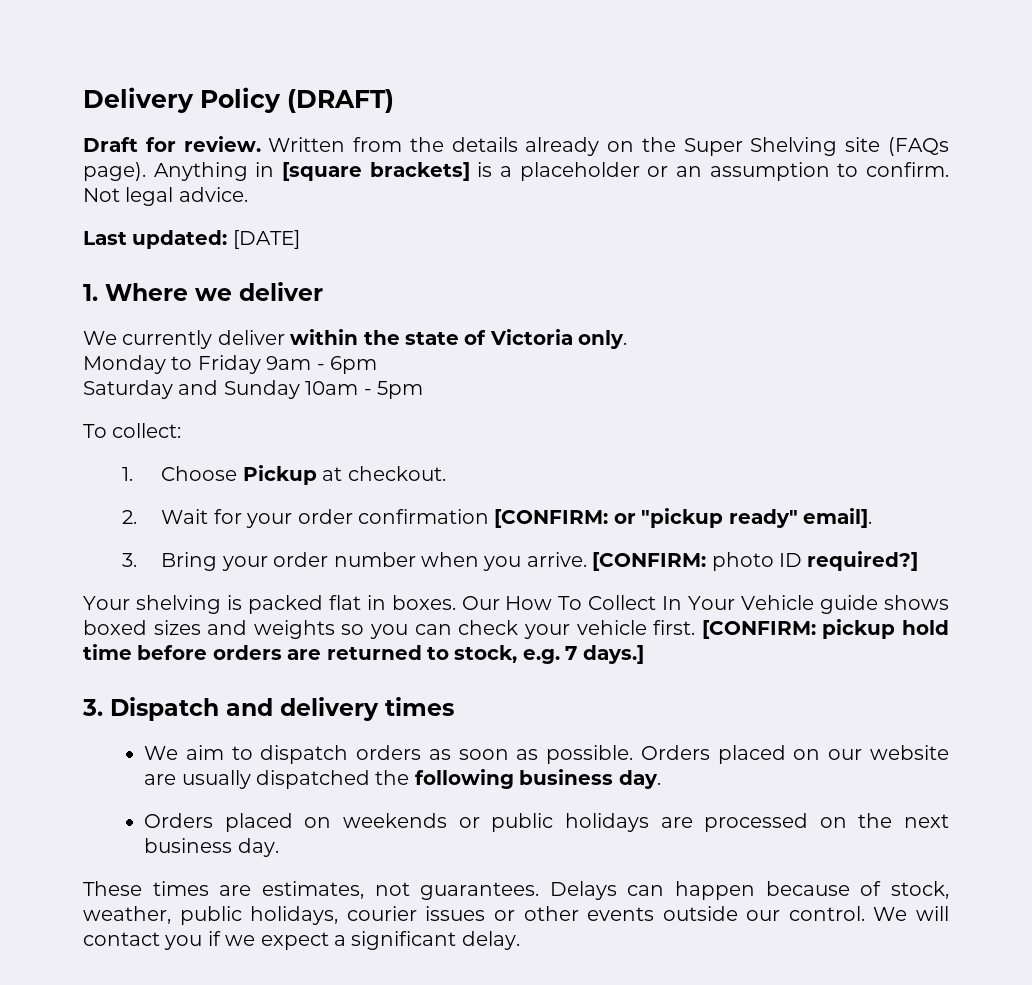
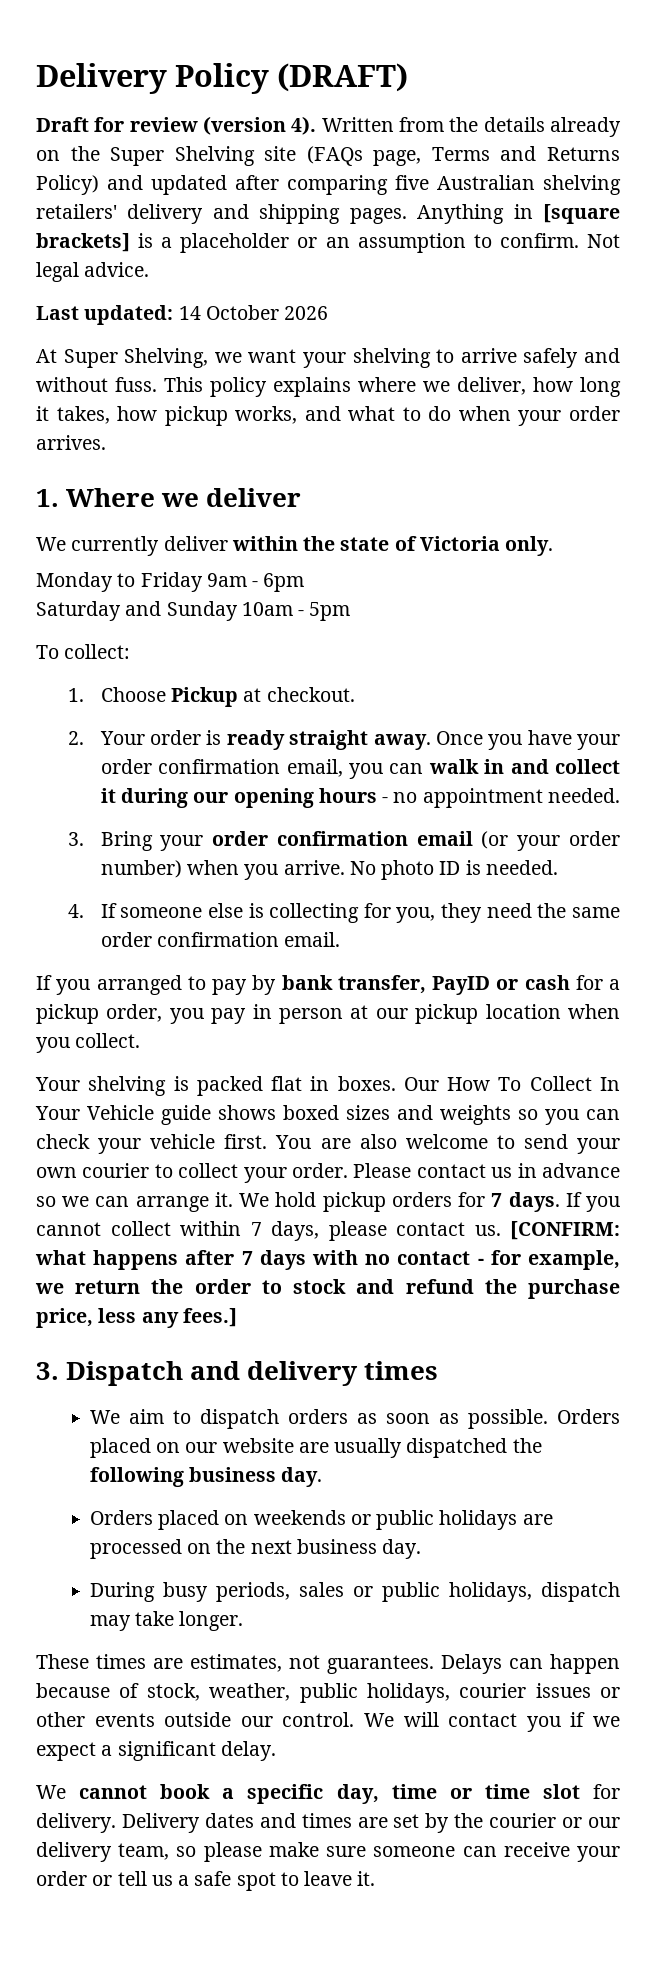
- Draft for review.
+ Draft for review (version 4).
- Written from the details already on the Super Shelving site (FAQs page).
+ Written from the details already on the Super Shelving site (FAQs page, Terms and Returns Policy) and updated after comparing five Australian shelving retailers' delivery and shipping pages.
- Last updated: [DATE]
+ Last updated: 14 October 2026
+ At Super Shelving, we want your shelving to arrive safely and without fuss. This policy explains where we deliver, how long it takes, how pickup works, and what to do when your order arrives.
- 2. Wait for your order confirmation [CONFIRM: or "pickup ready" email].
- 3. Bring your order number when you arrive.
+ 2. Your order is ready straight away. Once you have your order confirmation email, you can walk in and collect it during our opening hours - no appointment needed.
+ 3. Bring your order confirmation email (or your order number) when you arrive.
- [CONFIRM: photo ID required?]
+ No photo ID is needed.
+ 4. If someone else is collecting for you, they need the same order confirmation email.
+ If you arranged to pay by bank transfer, PayID or cash for a pickup order, you pay in person at our pickup location when you collect.
- [CONFIRM: pickup hold time before orders are returned to stock, e.g. 7 days.]
+ You are also welcome to send your own courier to collect your order. Please contact us in advance so we can arrange it. We hold pickup orders for 7 days. If you cannot collect within 7 days, please contact us. [CONFIRM: what happens after 7 days with no contact - for example, we return the order to stock and refund the purchase price, less any fees.]
+ During busy periods, sales or public holidays, dispatch may take longer.
+ We cannot book a specific day, time or time slot for delivery. Delivery dates and times are set by the courier or our delivery team, so please make sure someone can receive your order or tell us a safe spot to leave it.

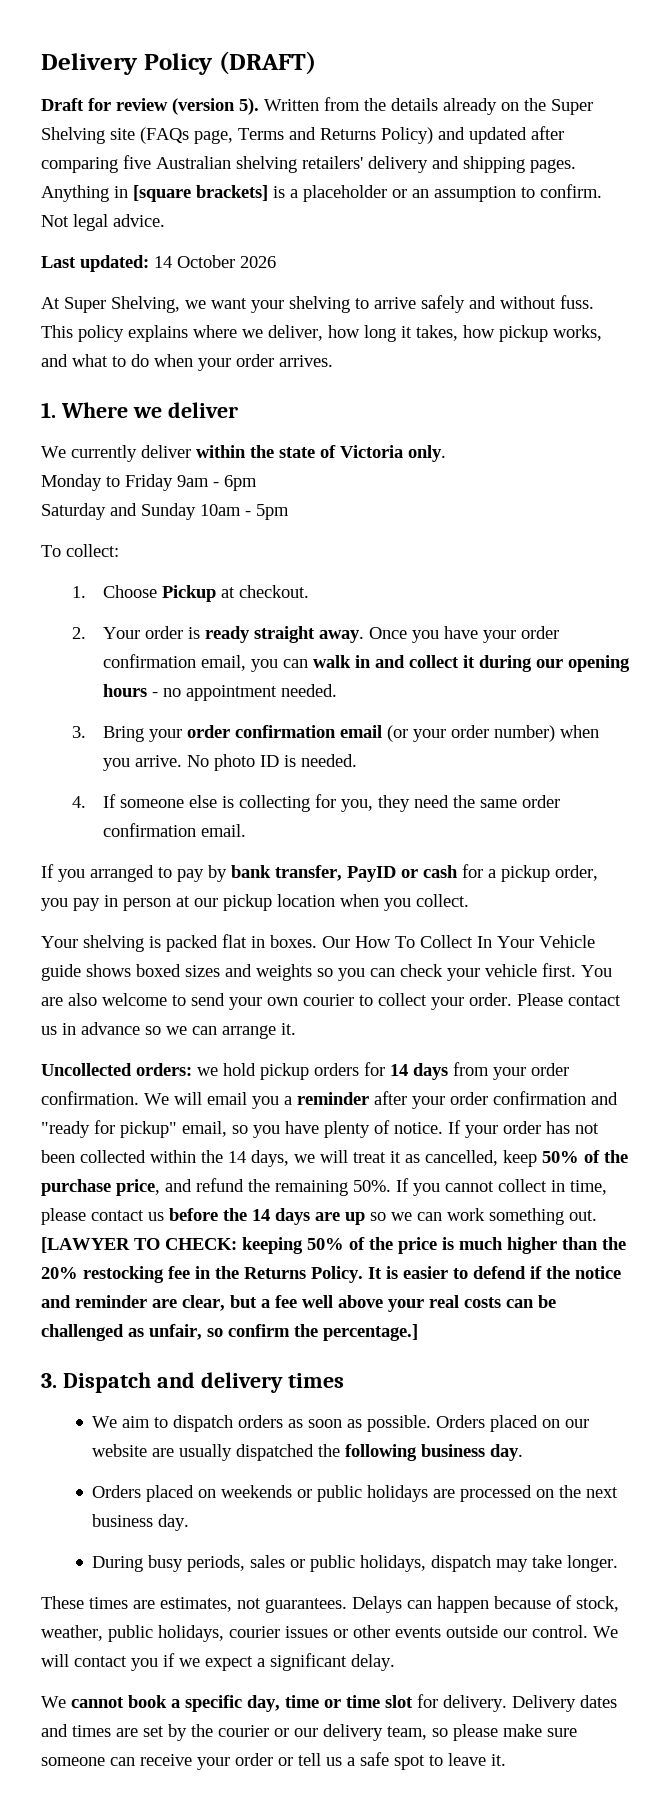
- Draft for review (version 4).
+ Draft for review (version 5).
- Please contact us in advance so we can arrange it. We hold pickup orders for 7 days. If you cannot collect within 7 days, please contact us. [CONFIRM: what happens after 7 days with no contact - for example, we return the order to stock and refund the purchase price, less any fees.]
+ Please contact us in advance so we can arrange it.
+ Uncollected orders: we hold pickup orders for 14 days from your order confirmation. We will email you a reminder after your order confirmation and "ready for pickup" email, so you have plenty of notice. If your order has not been collected within the 14 days, we will treat it as cancelled, keep 50% of the purchase price, and refund the remaining 50%. If you cannot collect in time, please contact us before the 14 days are up so we can work something out. [LAWYER TO CHECK: keeping 50% of the price is much higher than the 20% restocking fee in the Returns Policy. It is easier to defend if the notice and reminder are clear, but a fee well above your real costs can be challenged as unfair, so confirm the percentage.]

